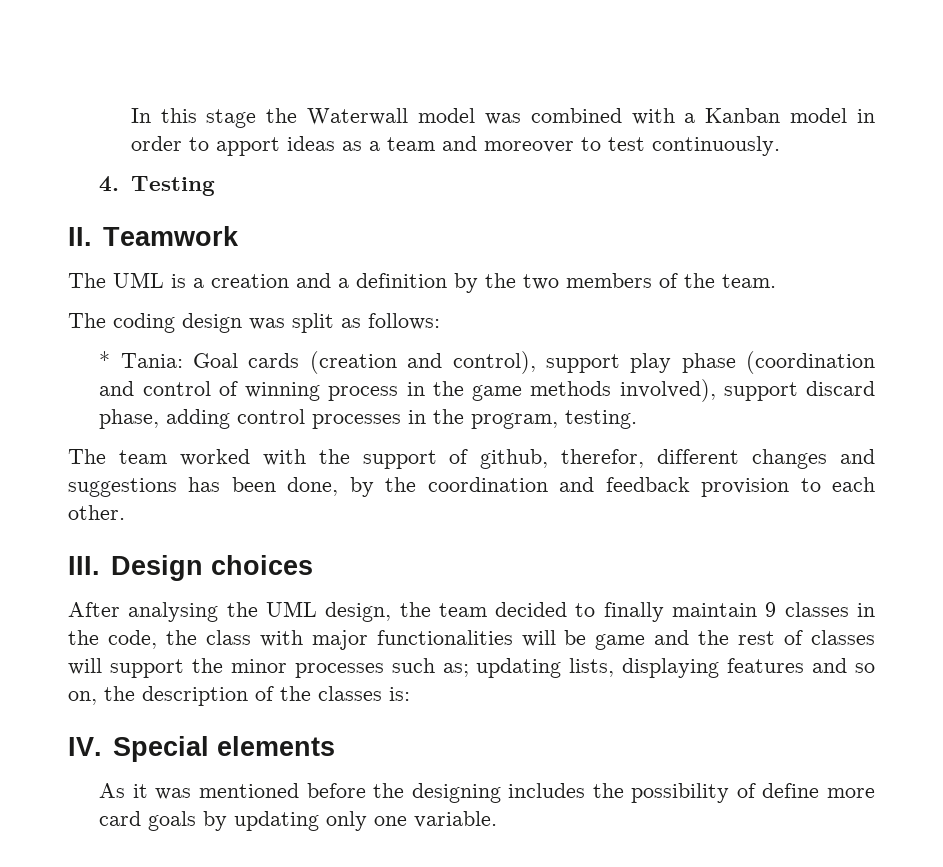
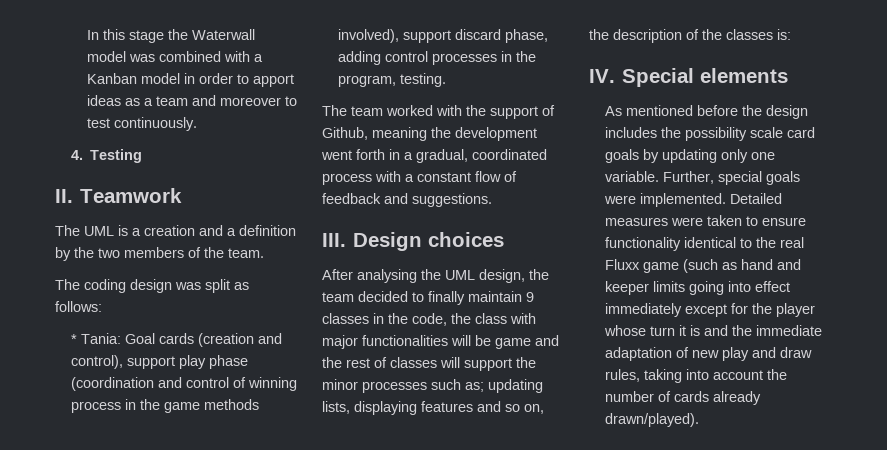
- The team worked with the support of github, therefor, different changes and suggestions has been done, by the coordination and feedback provision to each other.
+ The team worked with the support of Github, meaning the development went forth in a gradual, coordinated process with a constant flow of feedback and suggestions.
- As it was mentioned before the designing includes the possibility of define more card goals by updating only one variable.
+ As mentioned before the design includes the possibility scale card goals by updating only one variable.
+ Further, special goals were implemented. Detailed measures were taken to ensure functionality identical to the real Fluxx game (such as hand and keeper limits going into effect immediately except for the player whose turn it is and the immediate adaptation of new play and draw rules, taking into account the number of cards already drawn/played).

